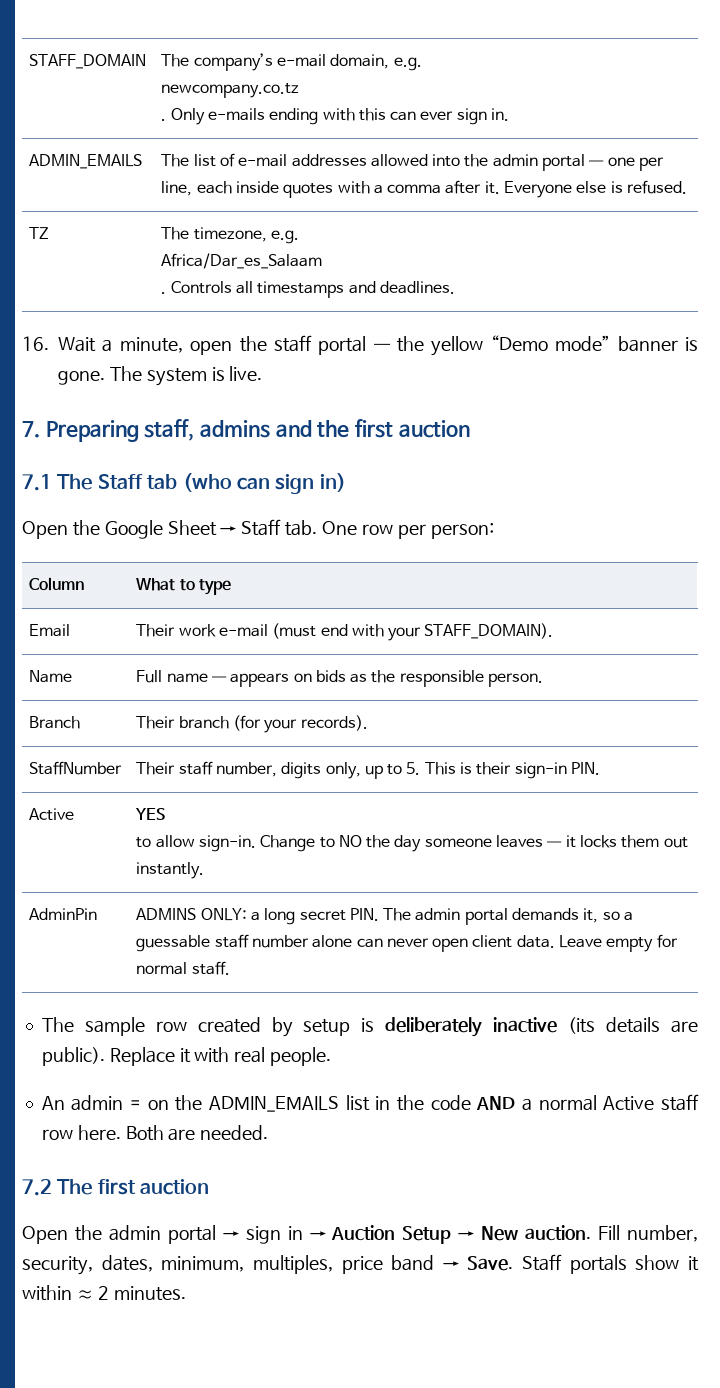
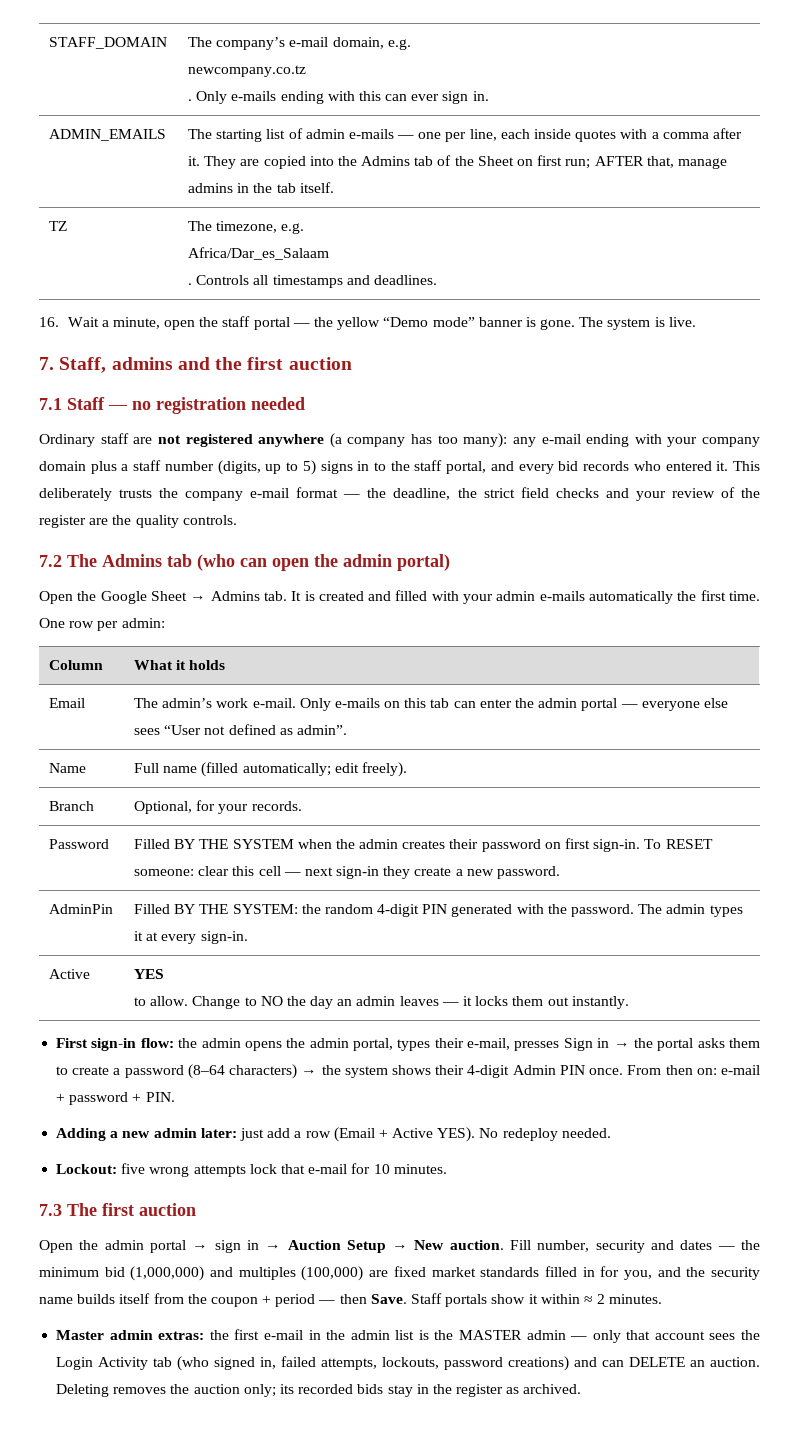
- ADMIN_EMAILS | The list of e-mail addresses allowed into the admin portal — one per line, each inside quotes with a comma after it. Everyone else is refused.
+ ADMIN_EMAILS | The starting list of admin e-mails — one per line, each inside quotes with a comma after it. They are copied into the Admins tab of the Sheet on first run; AFTER that, manage admins in the tab itself.
- 7. Preparing staff, admins and the first auction
+ 7. Staff, admins and the first auction
- 7.1 The Staff tab (who can sign in)
+ 7.1 Staff — no registration needed
+ Ordinary staff are not registered anywhere (a company has too many): any e-mail ending with your company domain plus a staff number (digits, up to 5) signs in to the staff portal, and every bid records who entered it. This deliberately trusts the company e-mail format — the deadline, the strict field checks and your review of the register are the quality controls.
+ 7.2 The Admins tab (who can open the admin portal)
- Open the Google Sheet → Staff tab. One row per person:
+ Open the Google Sheet → Admins tab. It is created and filled with your admin e-mails automatically the first time. One row per admin:
- Column | What to type
+ Column | What it holds
- Email | Their work e-mail (must end with your STAFF_DOMAIN).
- Name | Full name — appears on bids as the responsible person.
- Branch | Their branch (for your records).
- StaffNumber | Their staff number, digits only, up to 5. This is their sign-in PIN.
+ Email | The admin’s work e-mail. Only e-mails on this tab can enter the admin portal — everyone else sees “User not defined as admin”.
+ Name | Full name (filled automatically; edit freely).
+ Branch | Optional, for your records.
+ Password | Filled BY THE SYSTEM when the admin creates their password on first sign-in. To RESET someone: clear this cell — next sign-in they create a new password.
+ AdminPin | Filled BY THE SYSTEM: the random 4-digit PIN generated with the password. The admin types it at every sign-in.
  Active | YES
- to allow sign-in. Change to NO the day someone leaves — it locks them out instantly.
+ to allow. Change to NO the day an admin leaves — it locks them out instantly.
- AdminPin | ADMINS ONLY: a long secret PIN. The admin portal demands it, so a guessable staff number alone can never open client data. Leave empty for normal staff.
- The sample row created by setup is deliberately inactive (its details are public). Replace it with real people.
- An admin = on the ADMIN_EMAILS list in the code AND a normal Active staff row here. Both are needed.
- 7.2 The first auction
+ First sign-in flow: the admin opens the admin portal, types their e-mail, presses Sign in → the portal asks them to create a password (8–64 characters) → the system shows their 4-digit Admin PIN once. From then on: e-mail + password + PIN.
+ Adding a new admin later: just add a row (Email + Active YES). No redeploy needed.
+ Lockout: five wrong attempts lock that e-mail for 10 minutes.
+ 7.3 The first auction
- Fill number, security, dates, minimum, multiples, price band → Save.
+ Fill number, security and dates — the minimum bid (1,000,000) and multiples (100,000) are fixed market standards filled in for you, and the security name builds itself from the coupon + period — then Save.
+ Master admin extras: the first e-mail in the admin list is the MASTER admin — only that account sees the Login Activity tab (who signed in, failed attempts, lockouts, password creations) and can DELETE an auction. Deleting removes the auction only; its recorded bids stay in the register as archived.

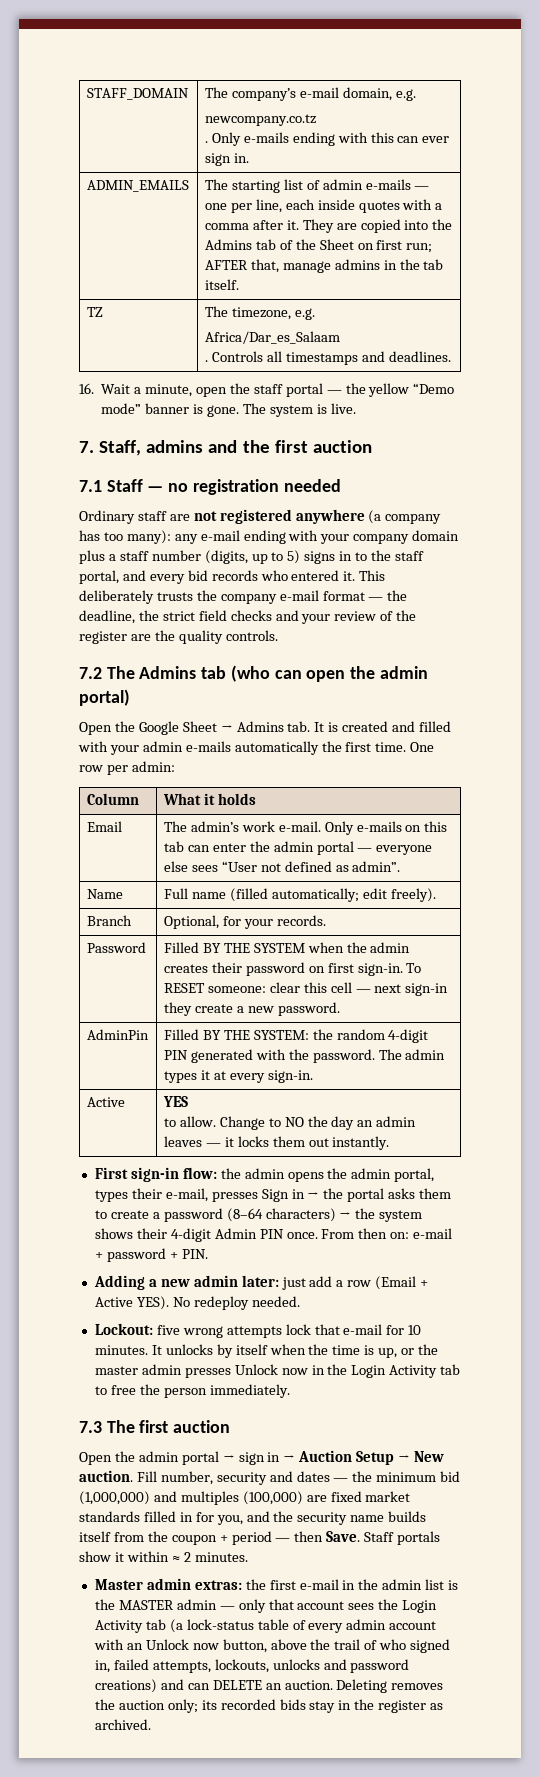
+ It unlocks by itself when the time is up, or the master admin presses Unlock now in the Login Activity tab to free the person immediately.
- Master admin extras: the first e-mail in the admin list is the MASTER admin — only that account sees the Login Activity tab (who signed in, failed attempts, lockouts, password creations) and can DELETE an auction.
+ Master admin extras: the first e-mail in the admin list is the MASTER admin — only that account sees the Login Activity tab (a lock-status table of every admin account with an Unlock now button, above the trail of who signed in, failed attempts, lockouts, unlocks and password creations) and can DELETE an auction.

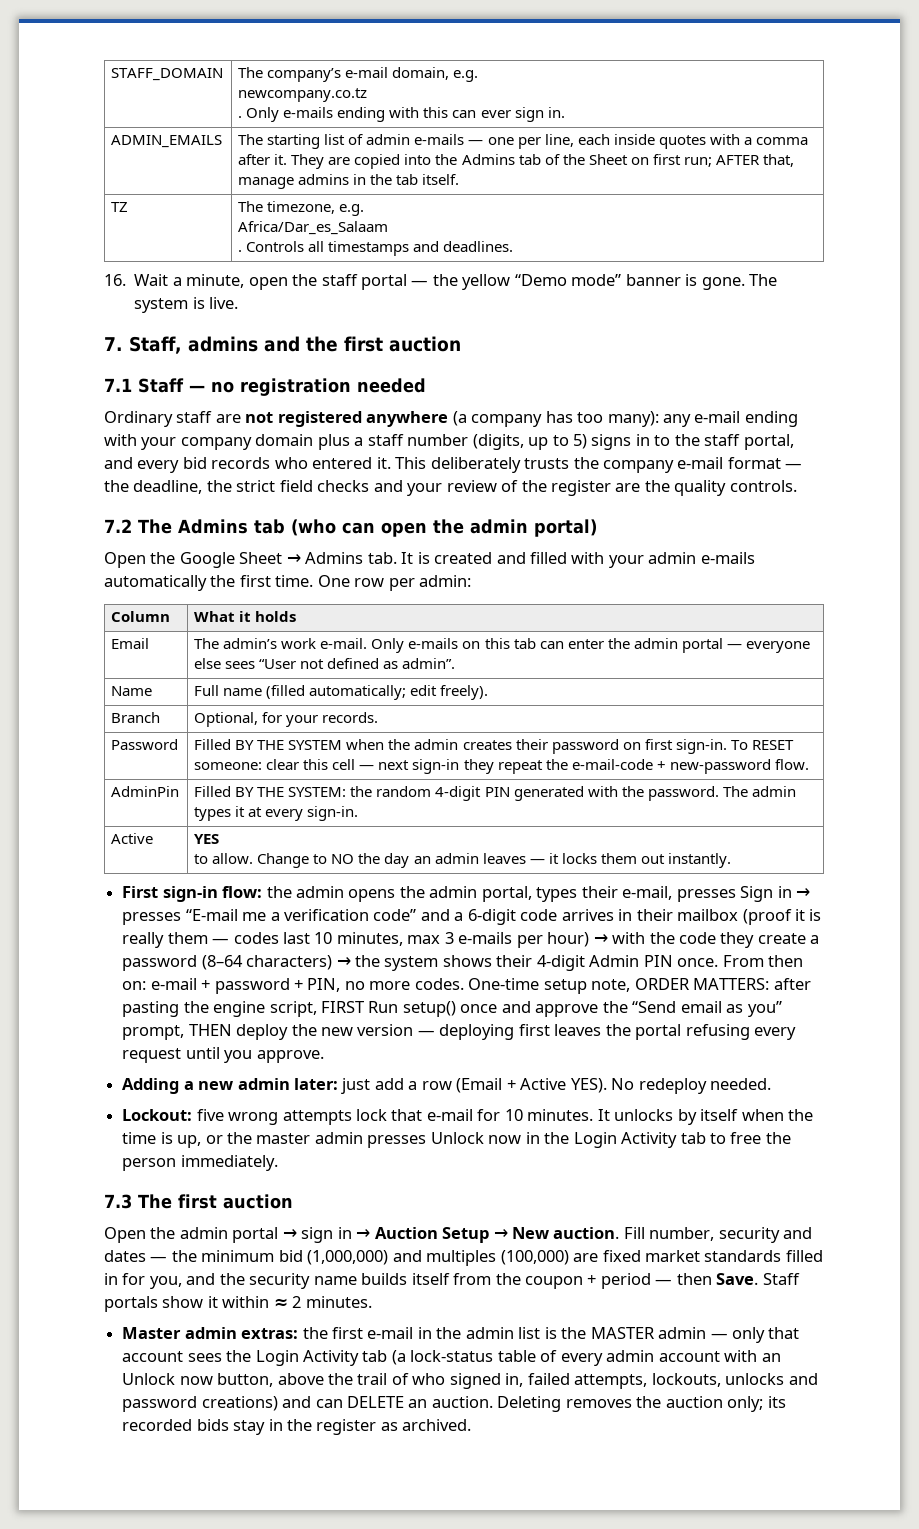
- Password | Filled BY THE SYSTEM when the admin creates their password on first sign-in. To RESET someone: clear this cell — next sign-in they create a new password.
+ Password | Filled BY THE SYSTEM when the admin creates their password on first sign-in. To RESET someone: clear this cell — next sign-in they repeat the e-mail-code + new-password flow.
- First sign-in flow: the admin opens the admin portal, types their e-mail, presses Sign in → the portal asks them to create a password (8–64 characters) → the system shows their 4-digit Admin PIN once.
+ First sign-in flow: the admin opens the admin portal, types their e-mail, presses Sign in → presses “E-mail me a verification code” and a 6-digit code arrives in their mailbox (proof it is really them — codes last 10 minutes, max 3 e-mails per hour) → with the code they create a password (8–64 characters) → the system shows their 4-digit Admin PIN once.
- From then on: e-mail + password + PIN.
+ From then on: e-mail + password + PIN, no more codes. One-time setup note, ORDER MATTERS: after pasting the engine script, FIRST Run setup() once and approve the “Send email as you” prompt, THEN deploy the new version — deploying first leaves the portal refusing every request until you approve.

